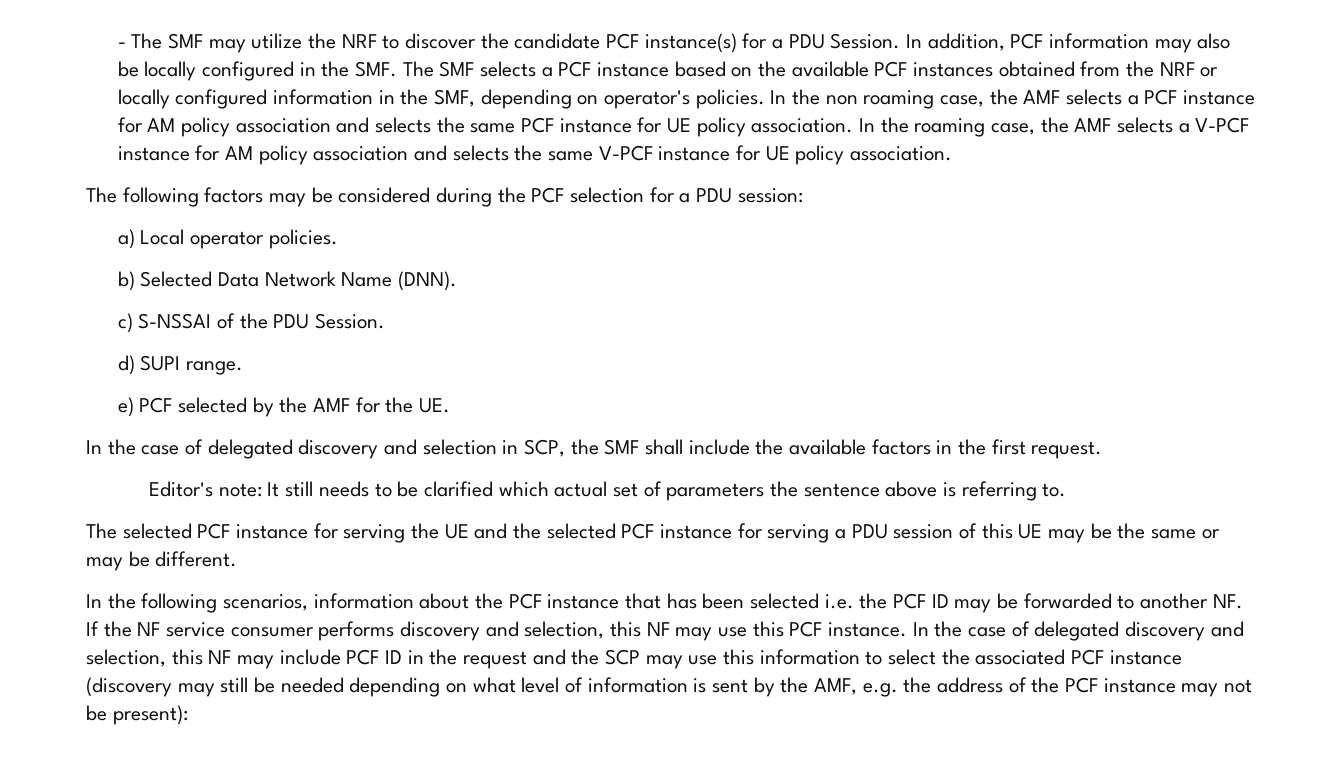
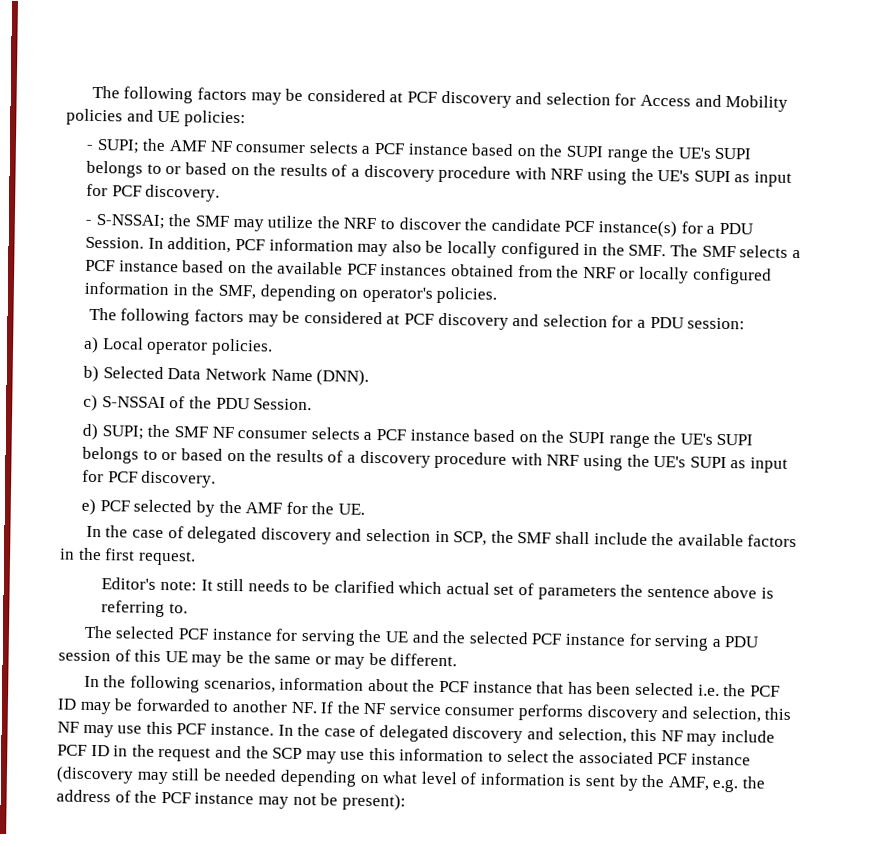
- - The SMF may utilize the NRF to discover the candidate PCF instance(s) for a PDU Session.
+ The following factors may be considered at PCF discovery and selection for Access and Mobility policies and UE policies:
+ - SUPI; the AMF NF consumer selects a PCF instance based on the SUPI range the UE's SUPI belongs to or based on the results of a discovery procedure with NRF using the UE's SUPI as input for PCF discovery.
+ - S-NSSAI; the SMF may utilize the NRF to discover the candidate PCF instance(s) for a PDU Session.
- In addition, PCF information may also be locally configured in the SMF. The SMF selects a PCF instance based on the available PCF instances obtained from the NRF or locally configured information in the SMF, depending on operator's policies. In the non roaming case, the AMF selects a PCF instance for AM policy association and selects the same PCF instance for UE policy association. In the roaming case, the AMF selects a V-PCF instance for AM policy association and selects the same V-PCF instance for UE policy association.
- The following factors may be considered during the PCF selection for a PDU session:
+ In addition, PCF information may also be locally configured in the SMF. The SMF selects a PCF instance based on the available PCF instances obtained from the NRF or locally configured information in the SMF, depending on operator's policies.
+ The following factors may be considered at PCF discovery and selection for a PDU session:
- d) SUPI range.
+ d) SUPI; the SMF NF consumer selects a PCF instance based on the SUPI range the UE's SUPI belongs to or based on the results of a discovery procedure with NRF using the UE's SUPI as input for PCF discovery.

